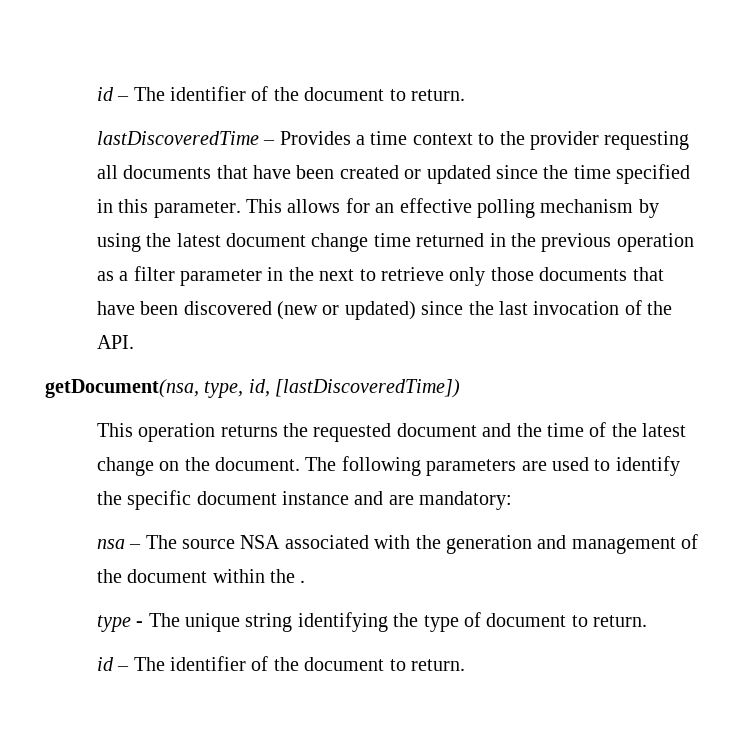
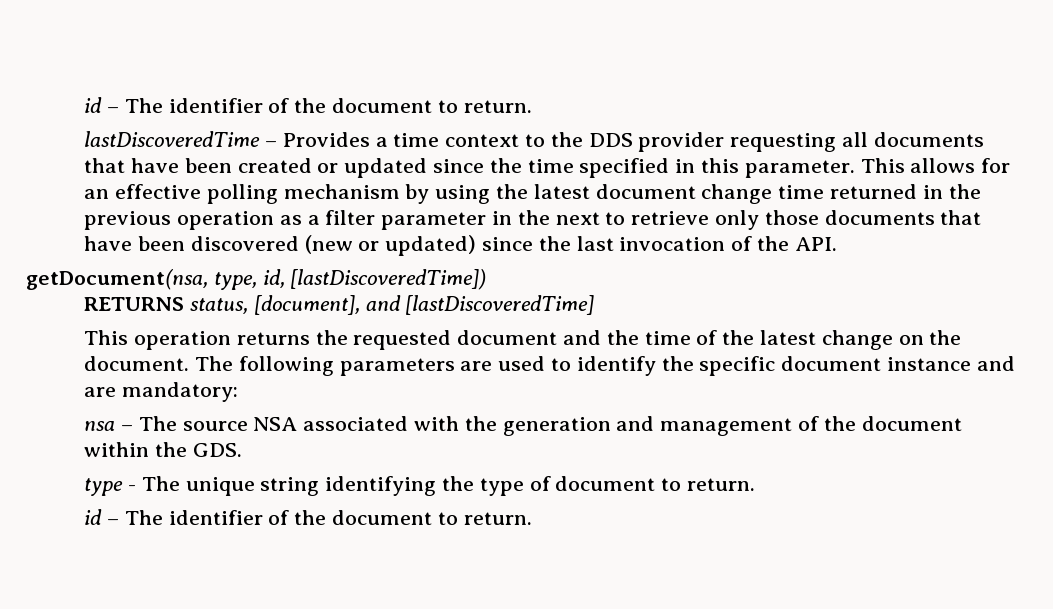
- lastDiscoveredTime – Provides a time context to the provider requesting all documents that have been created or updated since the time specified in this parameter.
+ lastDiscoveredTime – Provides a time context to the DDS provider requesting all documents that have been created or updated since the time specified in this parameter.
+ RETURNS status, [document], and [lastDiscoveredTime]
- nsa – The source NSA associated with the generation and management of the document within the .
+ nsa – The source NSA associated with the generation and management of the document within the GDS.

